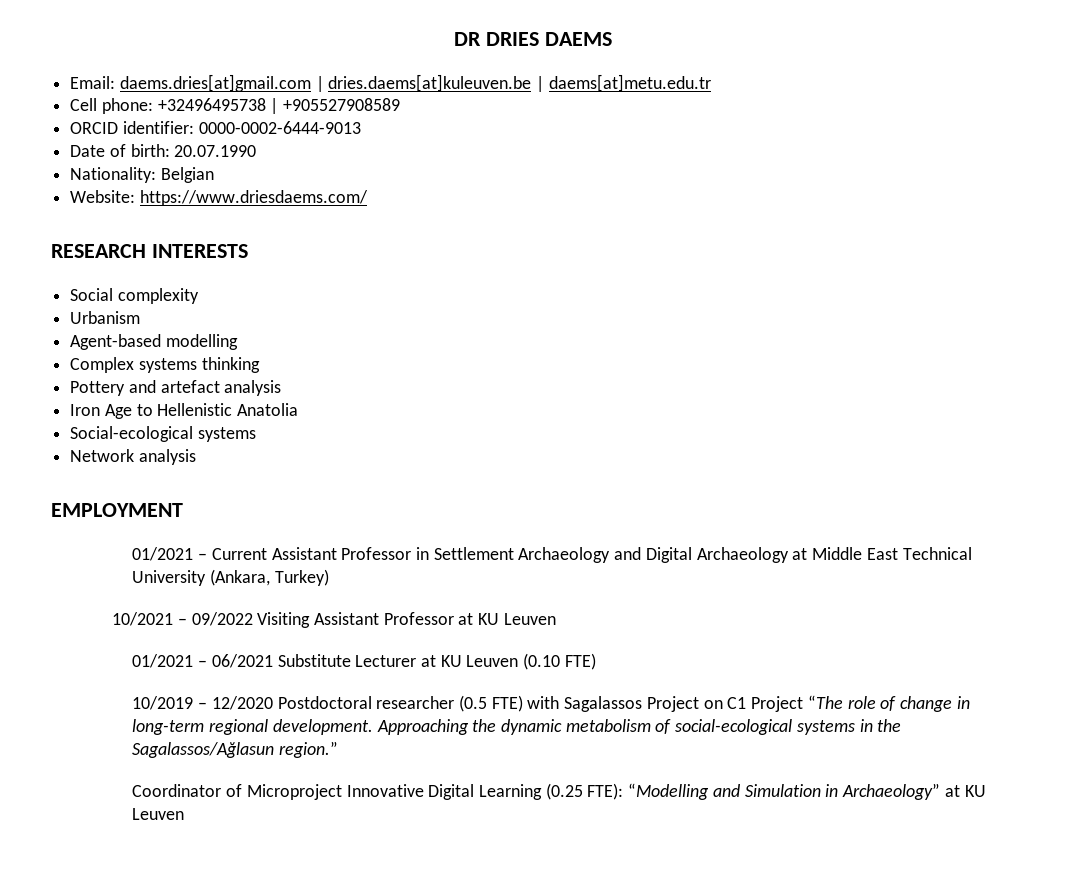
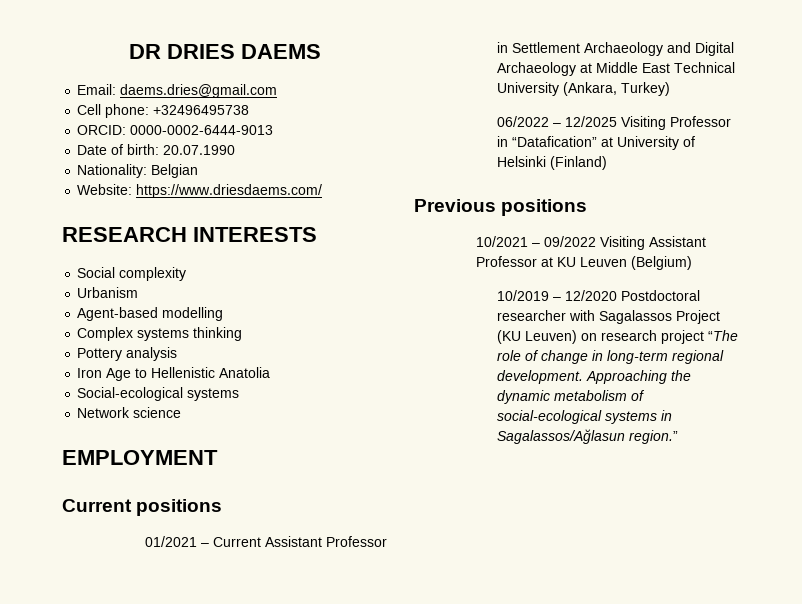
- Email: daems.dries[at]gmail.com | dries.daems[at]kuleuven.be | daems[at]metu.edu.tr
+ Email: daems.dries@gmail.com
- Cell phone: +32496495738 | +905527908589
- ORCID identifier: 0000-0002-6444-9013
+ Cell phone: +32496495738
+ ORCID: 0000-0002-6444-9013
- Pottery and artefact analysis
+ Pottery analysis
- Network analysis
+ Network science
+ Current positions
+ 06/2022 – 12/2025 Visiting Professor in “Datafication” at University of Helsinki (Finland)
+ Previous positions
- 10/2021 – 09/2022 Visiting Assistant Professor at KU Leuven
- 01/2021 – 06/2021 Substitute Lecturer at KU Leuven (0.10 FTE)
+ 10/2021 – 09/2022 Visiting Assistant Professor at KU Leuven (Belgium)
- 10/2019 – 12/2020 Postdoctoral researcher (0.5 FTE) with Sagalassos Project on C1 Project “The role of change in long-term regional development.
+ 10/2019 – 12/2020 Postdoctoral researcher with Sagalassos Project (KU Leuven) on research project “The role of change in long-term regional development.
- Approaching the dynamic metabolism of social-ecological systems in the Sagalassos/Ağlasun region.”
+ Approaching the dynamic metabolism of social-ecological systems in Sagalassos/Ağlasun region.”
- Coordinator of Microproject Innovative Digital Learning (0.25 FTE): “Modelling and Simulation in Archaeology” at KU Leuven

